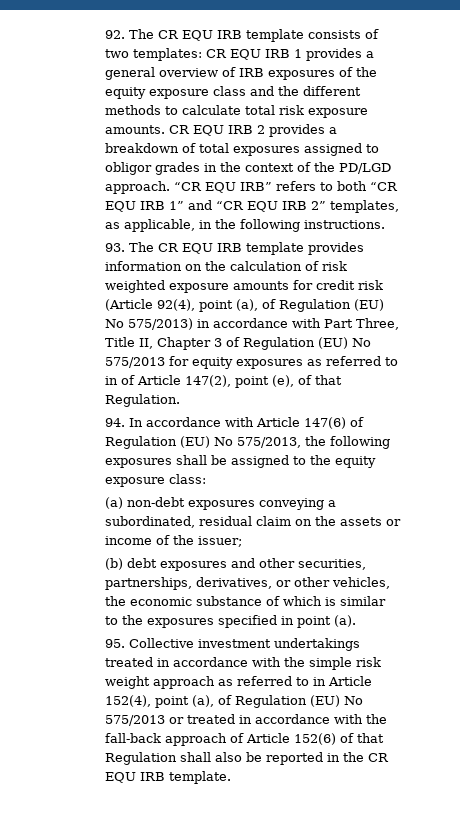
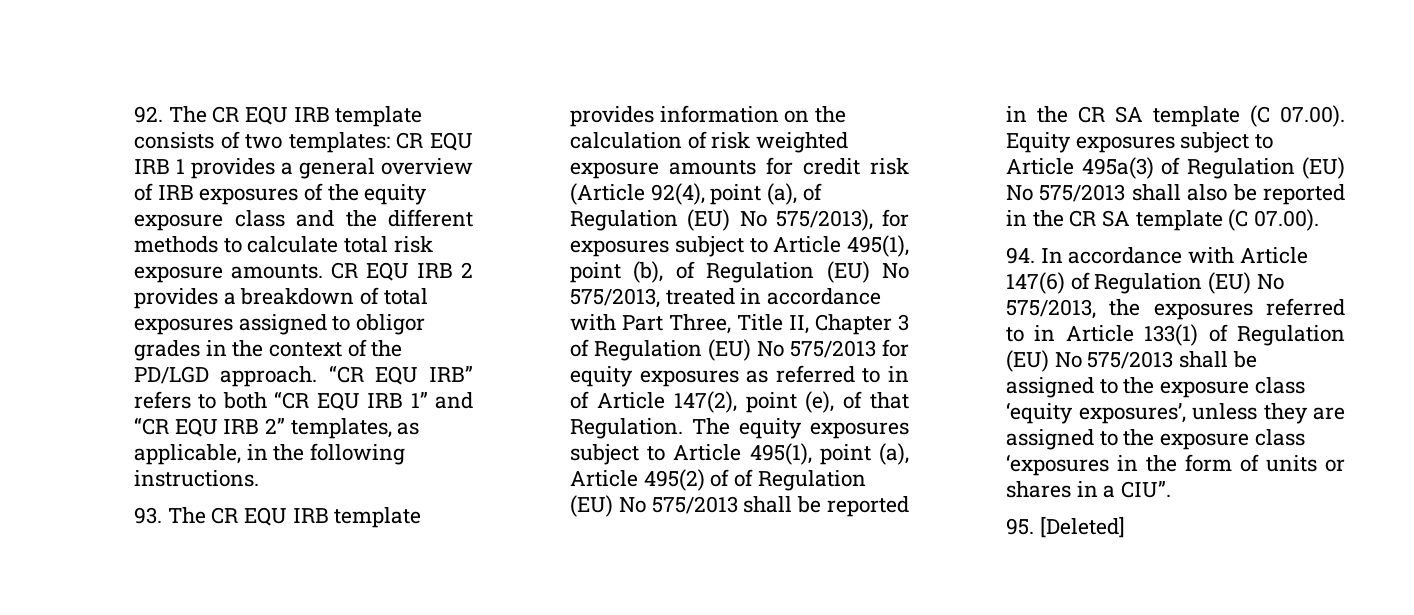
- 93. The CR EQU IRB template provides information on the calculation of risk weighted exposure amounts for credit risk (Article 92(4), point (a), of Regulation (EU) No 575/2013) in accordance with Part Three, Title II, Chapter 3 of Regulation (EU) No 575/2013 for equity exposures as referred to in of Article 147(2), point (e), of that Regulation.
+ 93. The CR EQU IRB template provides information on the calculation of risk weighted exposure amounts for credit risk (Article 92(4), point (a), of Regulation (EU) No 575/2013), for exposures subject to Article 495(1), point (b), of Regulation (EU) No 575/2013, treated in accordance with Part Three, Title II, Chapter 3 of Regulation (EU) No 575/2013 for equity exposures as referred to in of Article 147(2), point (e), of that Regulation. The equity exposures subject to Article 495(1), point (a), Article 495(2) of of Regulation (EU) No 575/2013 shall be reported in the CR SA template (C 07.00). Equity exposures subject to Article 495a(3) of Regulation (EU) No 575/2013 shall also be reported in the CR SA template (C 07.00).
- 94. In accordance with Article 147(6) of Regulation (EU) No 575/2013, the following exposures shall be assigned to the equity exposure class:
- (a) non-debt exposures conveying a subordinated, residual claim on the assets or income of the issuer;
- (b) debt exposures and other securities, partnerships, derivatives, or other vehicles, the economic substance of which is similar to the exposures specified in point (a).
- 95. Collective investment undertakings treated in accordance with the simple risk weight approach as referred to in Article 152(4), point (a), of Regulation (EU) No 575/2013 or treated in accordance with the fall-back approach of Article 152(6) of that Regulation shall also be reported in the CR EQU IRB template.
+ 94. In accordance with Article 147(6) of Regulation (EU) No 575/2013, the exposures referred to in Article 133(1) of Regulation (EU) No 575/2013 shall be assigned to the exposure class ‘equity exposures’, unless they are assigned to the exposure class ‘exposures in the form of units or shares in a CIU”.
+ 95. [Deleted]

